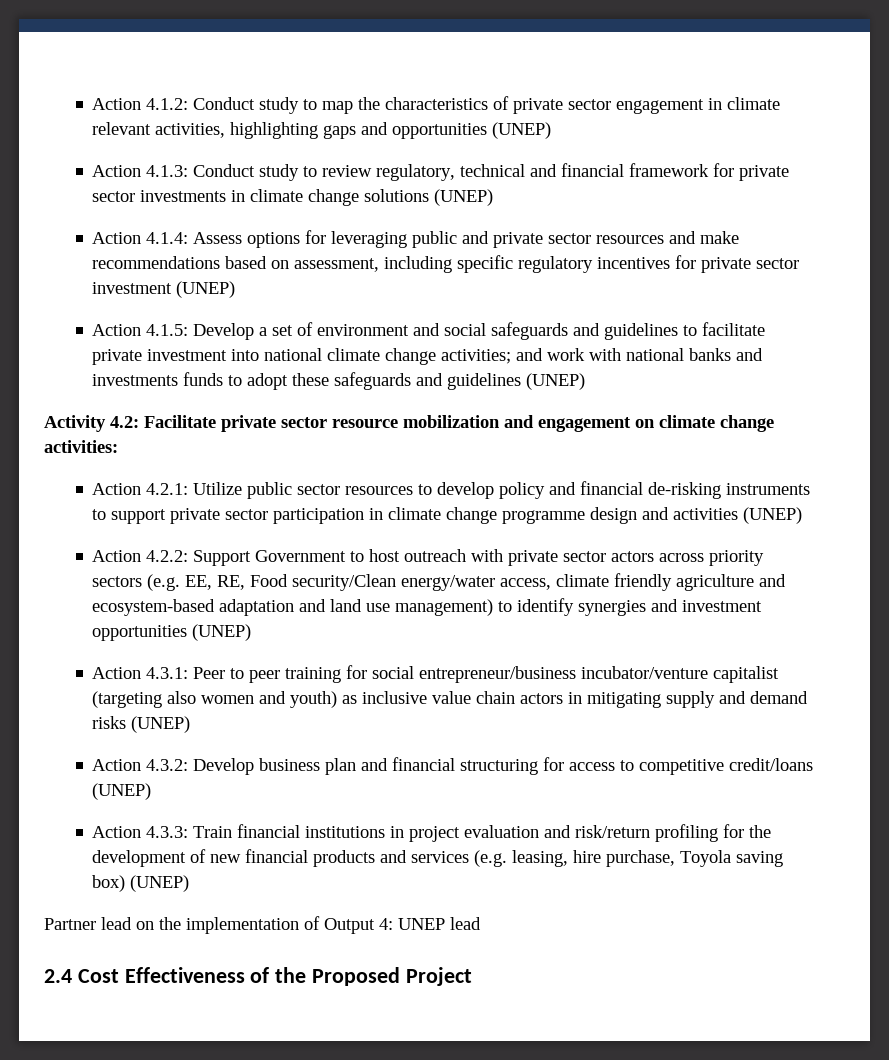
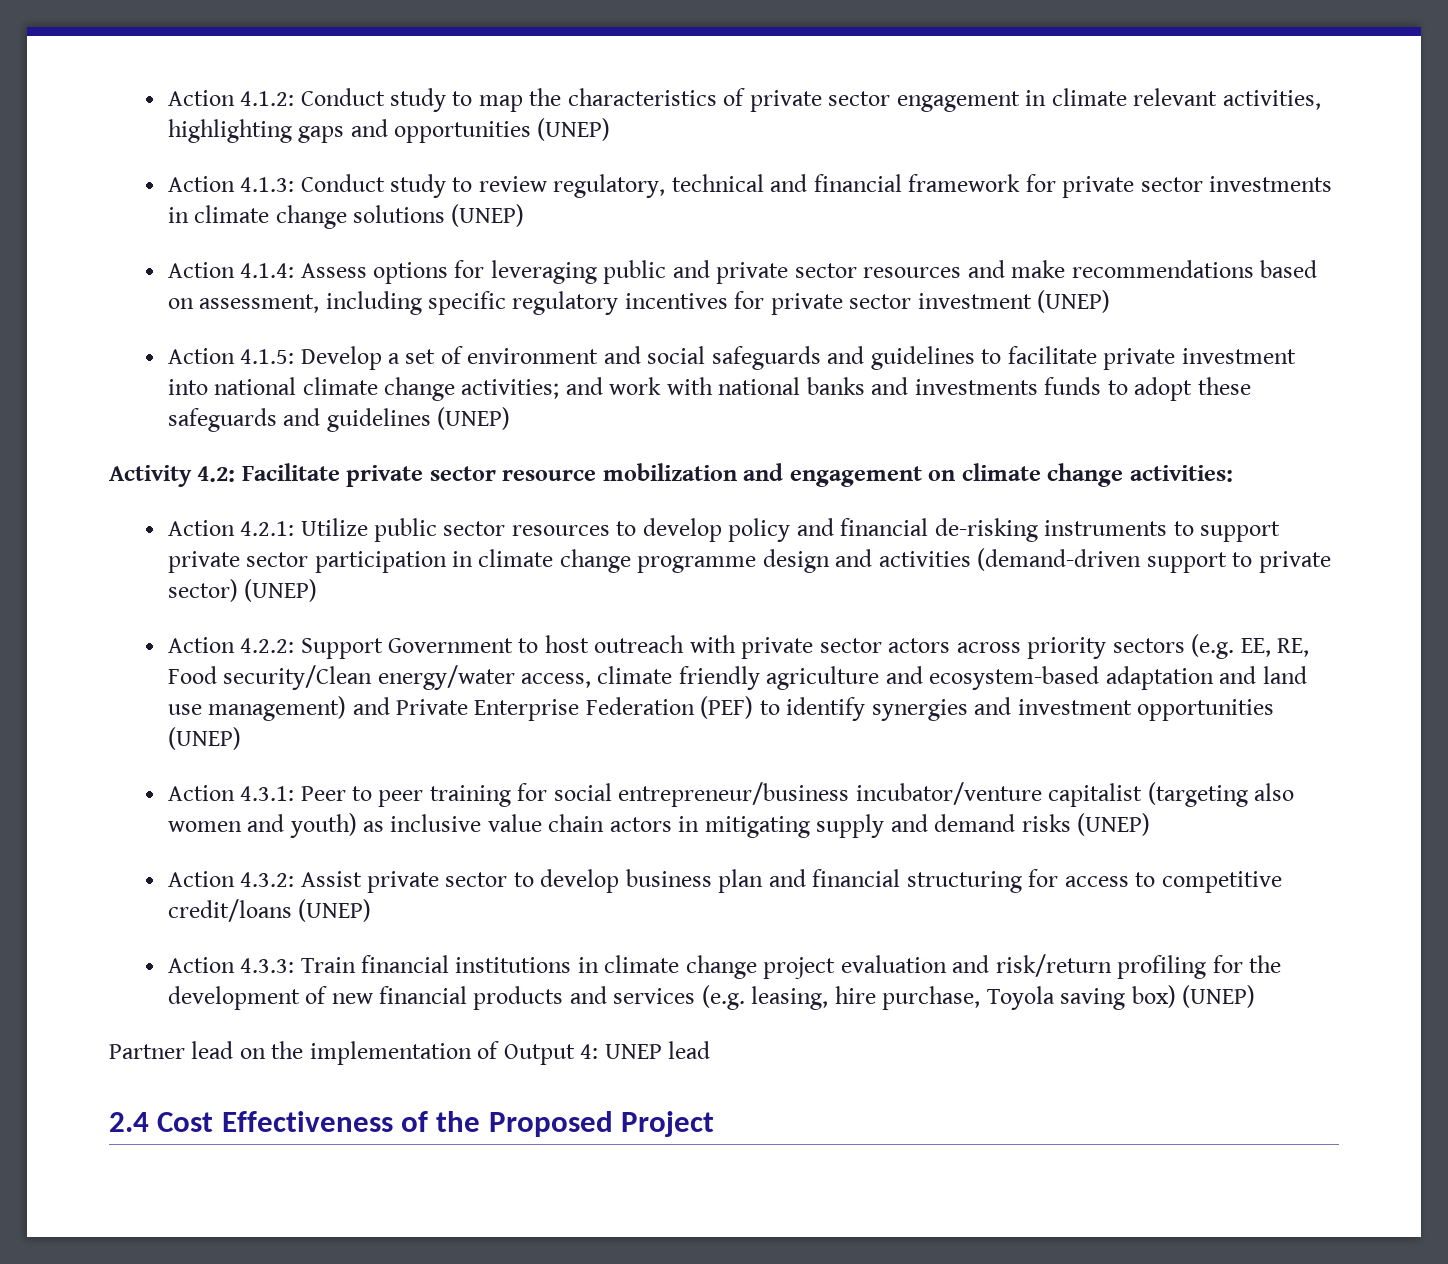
- Action 4.2.1: Utilize public sector resources to develop policy and financial de-risking instruments to support private sector participation in climate change programme design and activities (UNEP)
+ Action 4.2.1: Utilize public sector resources to develop policy and financial de-risking instruments to support private sector participation in climate change programme design and activities (demand-driven support to private sector) (UNEP)
- Action 4.2.2: Support Government to host outreach with private sector actors across priority sectors (e.g. EE, RE, Food security/Clean energy/water access, climate friendly agriculture and ecosystem-based adaptation and land use management) to identify synergies and investment opportunities (UNEP)
+ Action 4.2.2: Support Government to host outreach with private sector actors across priority sectors (e.g. EE, RE, Food security/Clean energy/water access, climate friendly agriculture and ecosystem-based adaptation and land use management) and Private Enterprise Federation (PEF) to identify synergies and investment opportunities (UNEP)
- Action 4.3.2: Develop business plan and financial structuring for access to competitive credit/loans (UNEP)
+ Action 4.3.2: Assist private sector to develop business plan and financial structuring for access to competitive credit/loans (UNEP)
- Action 4.3.3: Train financial institutions in project evaluation and risk/return profiling for the development of new financial products and services (e.g. leasing, hire purchase, Toyola saving box) (UNEP)
+ Action 4.3.3: Train financial institutions in climate change project evaluation and risk/return profiling for the development of new financial products and services (e.g. leasing, hire purchase, Toyola saving box) (UNEP)

